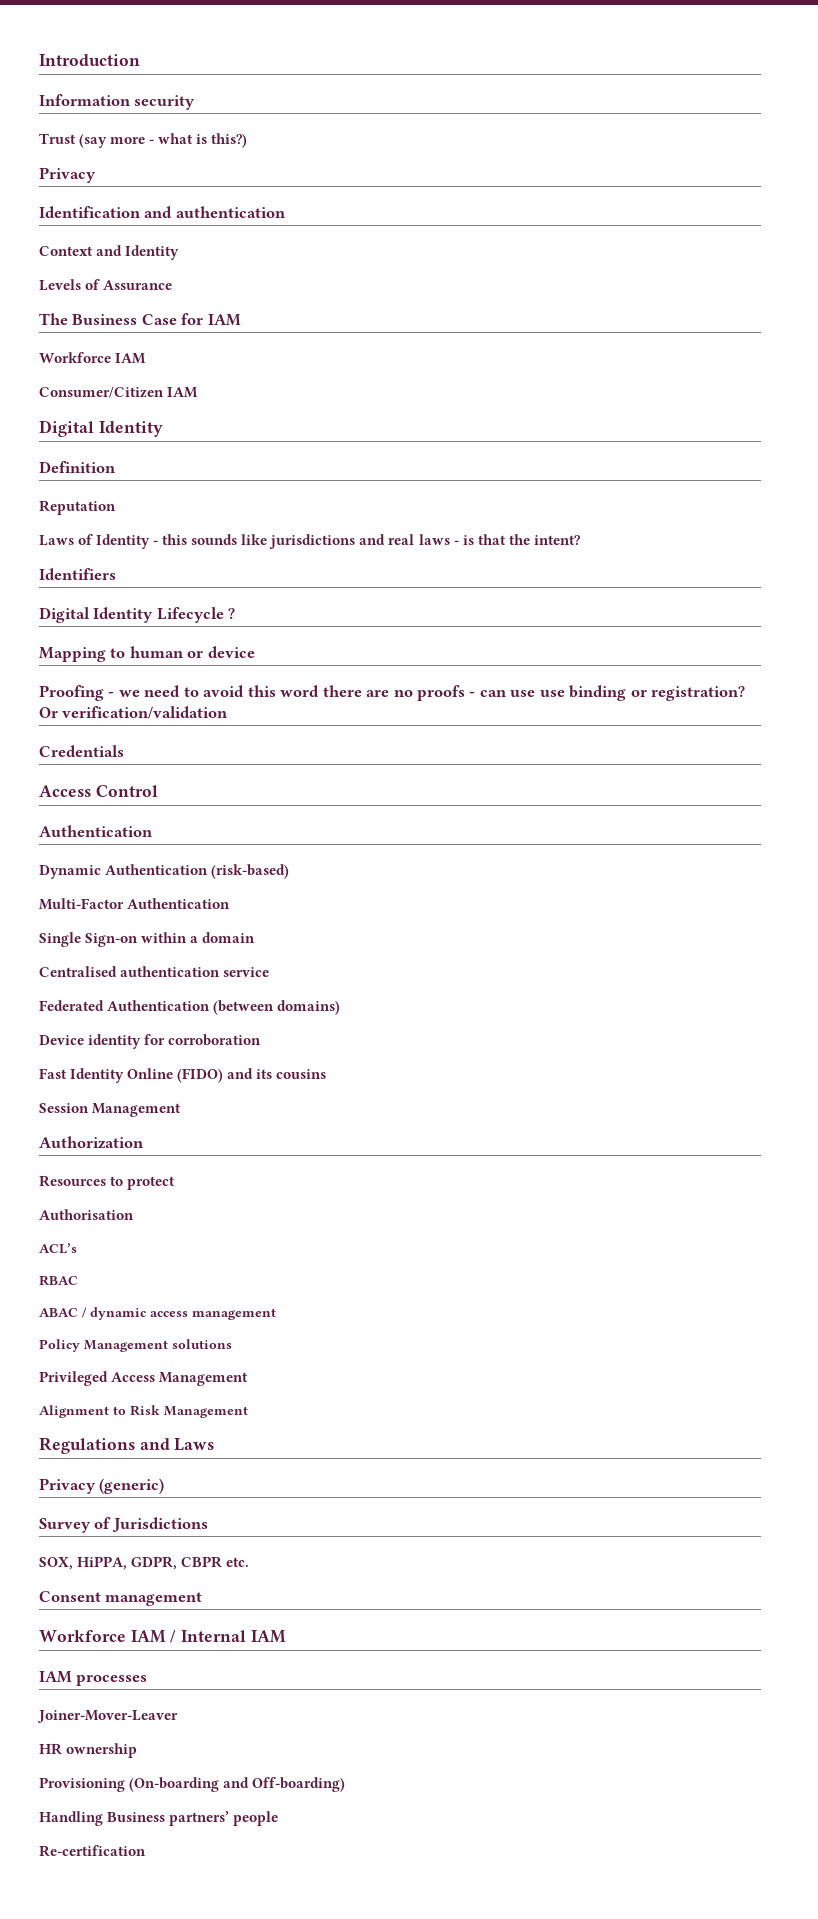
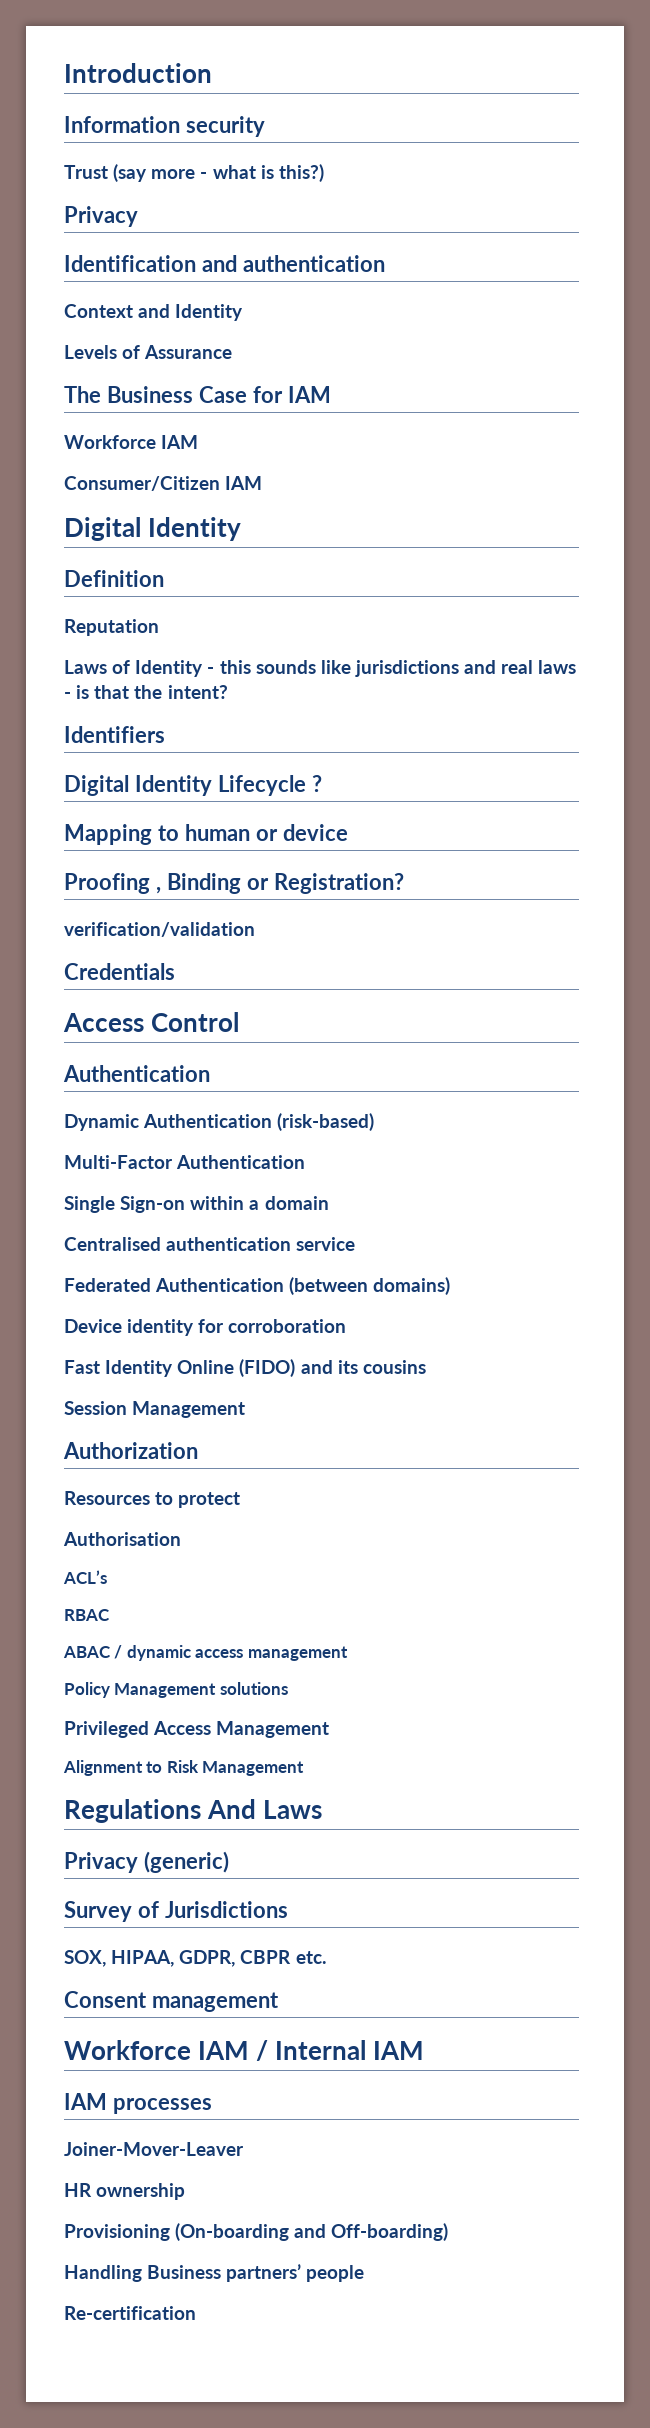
- Proofing - we need to avoid this word there are no proofs - can use use binding or registration? Or verification/validation
+ Proofing , Binding or Registration?
+ verification/validation
- Regulations and Laws
+ Regulations And Laws
- SOX, HiPPA, GDPR, CBPR etc.
+ SOX, HIPAA, GDPR, CBPR etc.

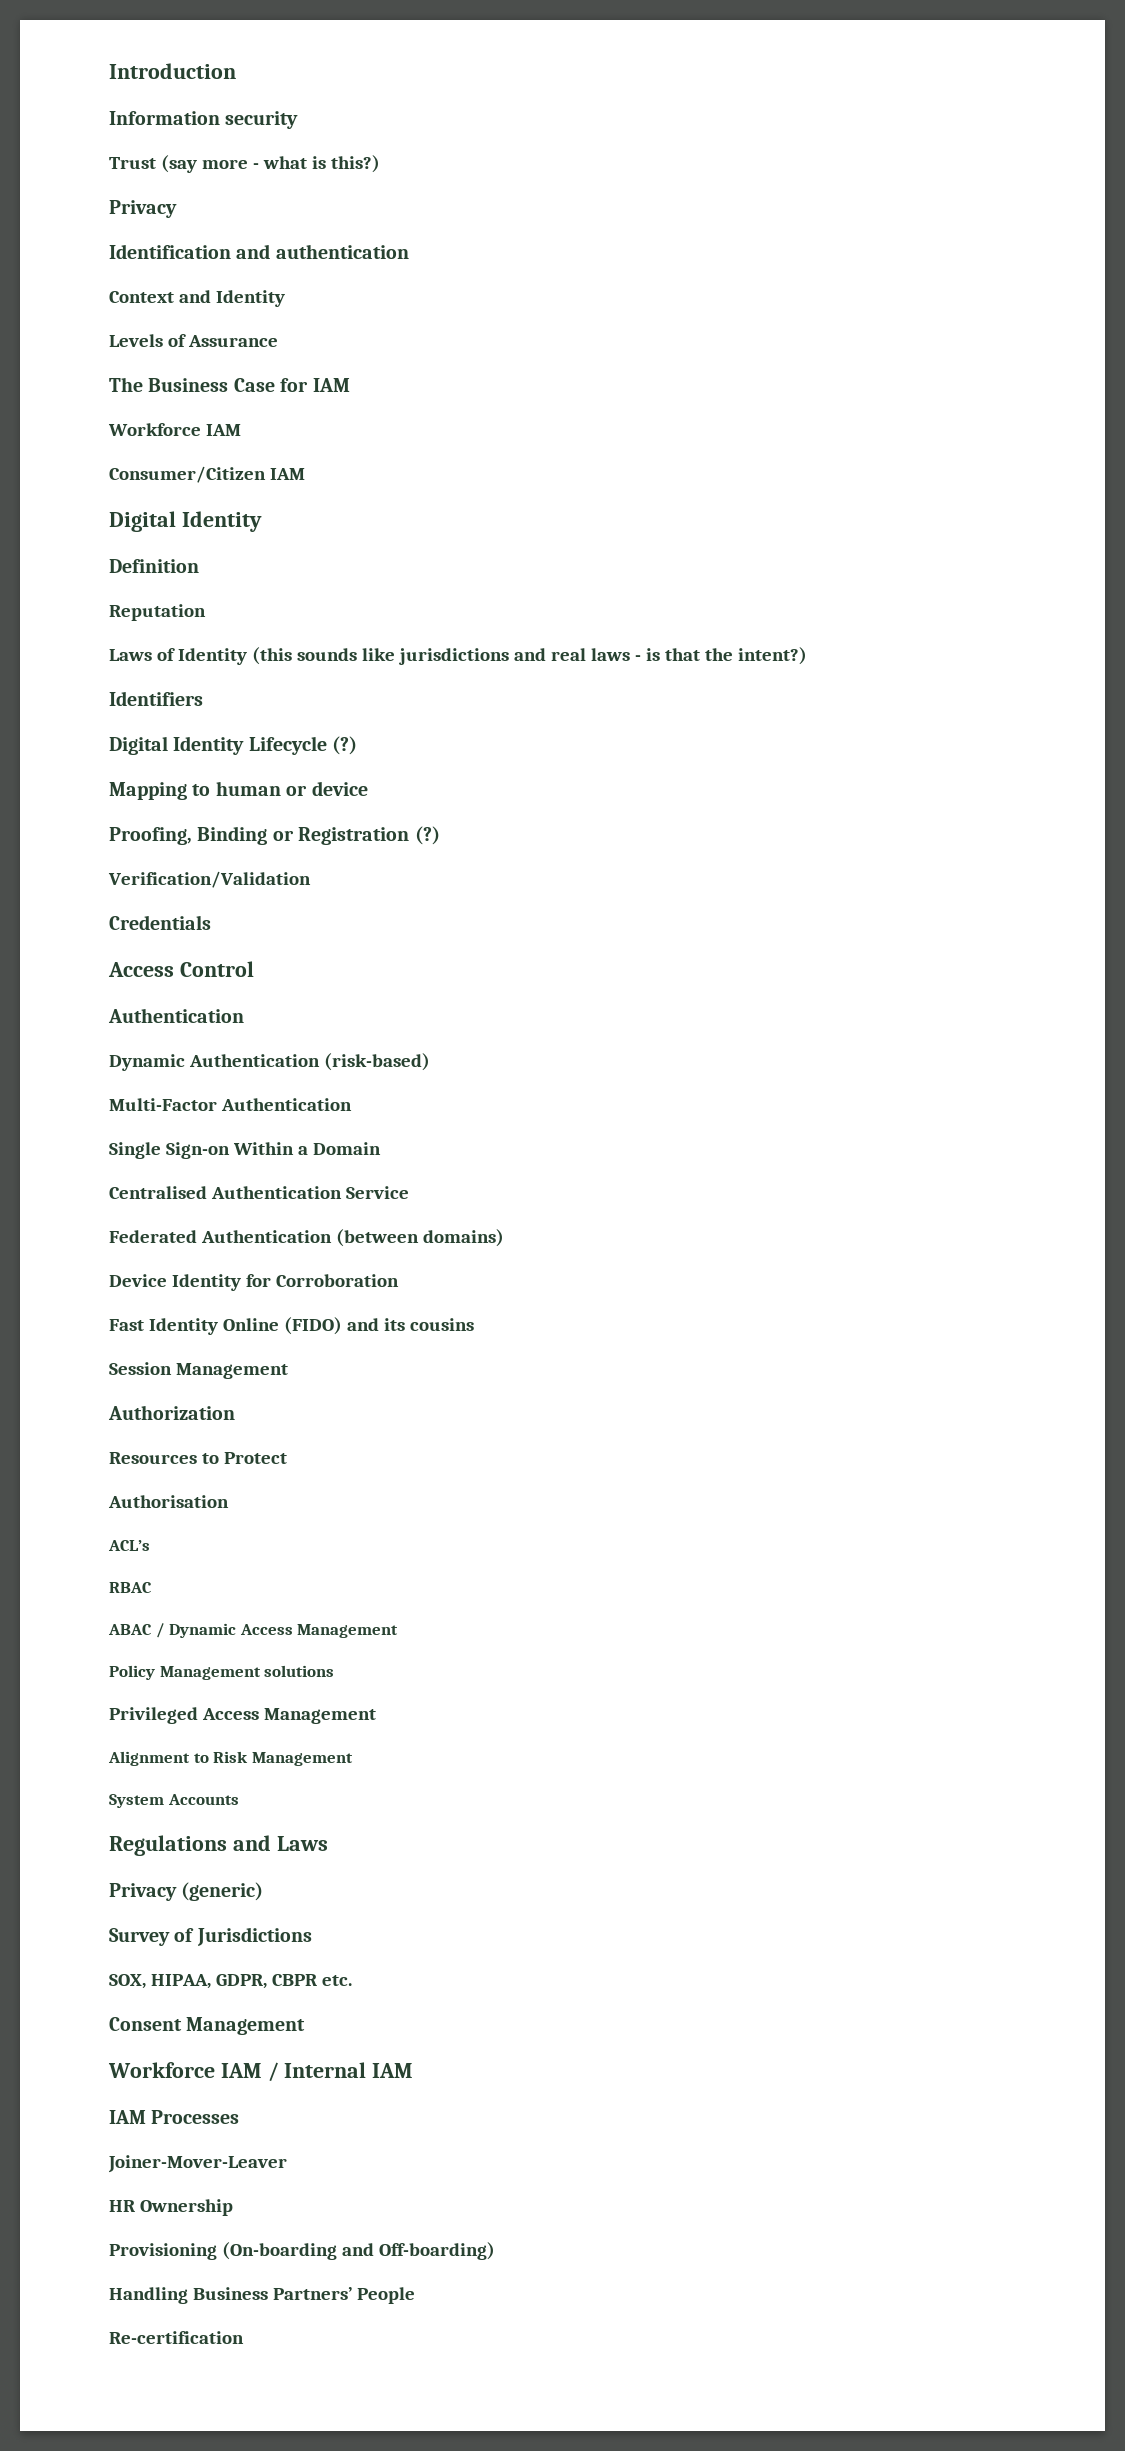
- Laws of Identity - this sounds like jurisdictions and real laws - is that the intent?
+ Laws of Identity (this sounds like jurisdictions and real laws - is that the intent?)
- Digital Identity Lifecycle ?
+ Digital Identity Lifecycle (?)
- Proofing , Binding or Registration?
- verification/validation
+ Proofing, Binding or Registration (?)
+ Verification/Validation
- Single Sign-on within a domain
+ Single Sign-on Within a Domain
- Centralised authentication service
+ Centralised Authentication Service
- Device identity for corroboration
+ Device Identity for Corroboration
- Resources to protect
+ Resources to Protect
- ABAC / dynamic access management
+ ABAC / Dynamic Access Management
+ System Accounts
- Regulations And Laws
+ Regulations and Laws
- Consent management
+ Consent Management
- IAM processes
+ IAM Processes
- HR ownership
+ HR Ownership
- Handling Business partners’ people
+ Handling Business Partners’ People

